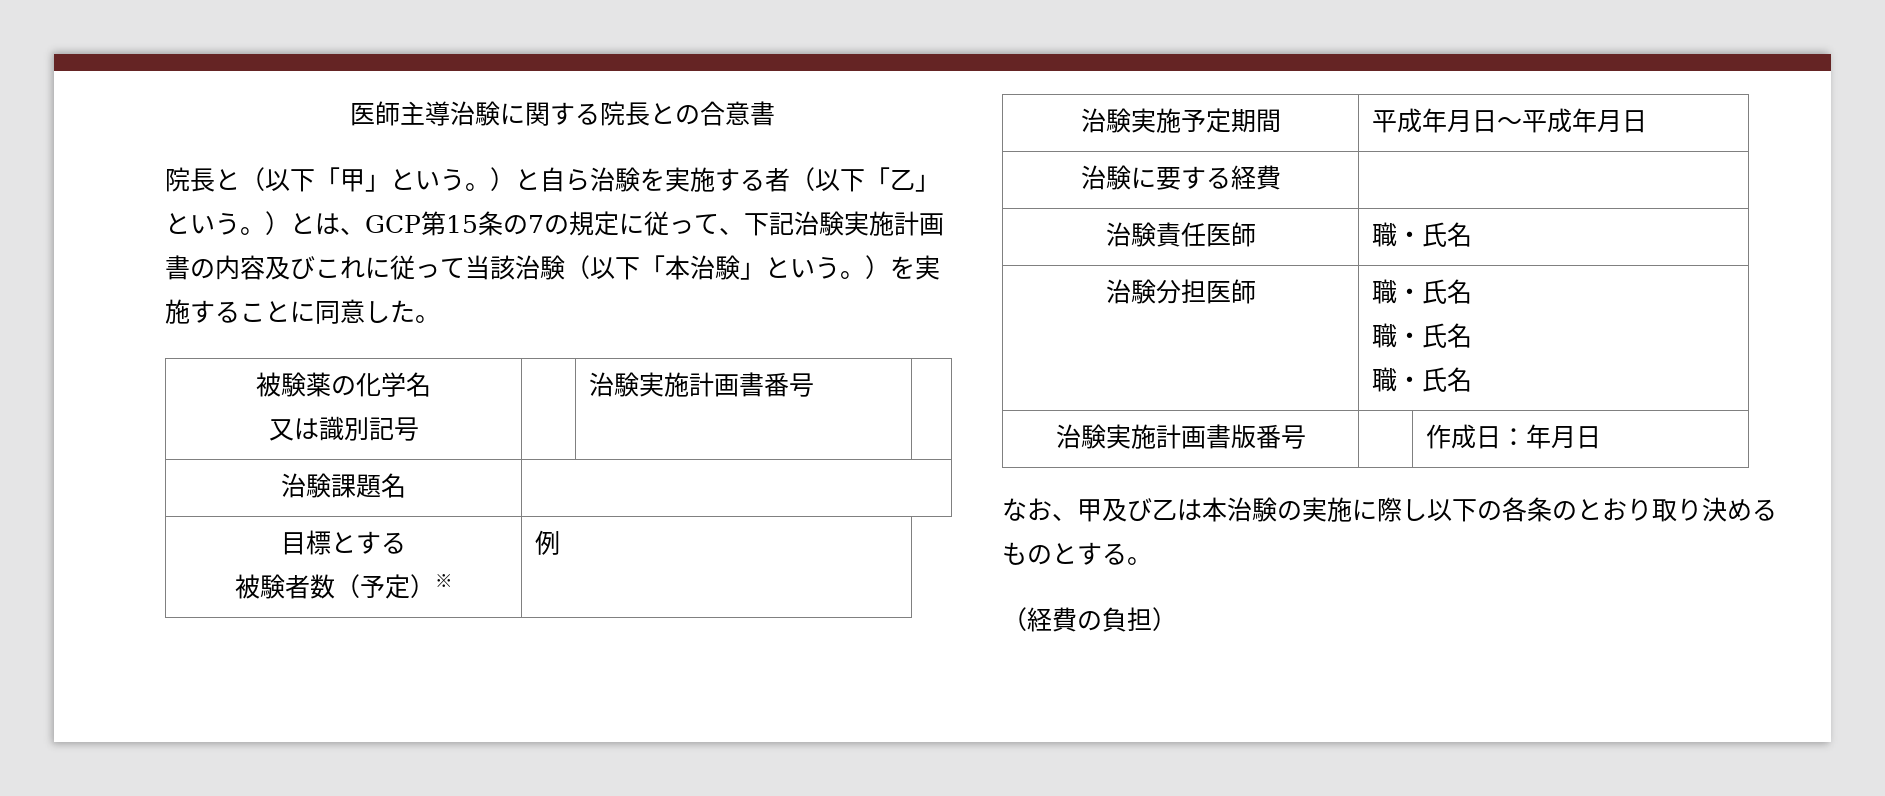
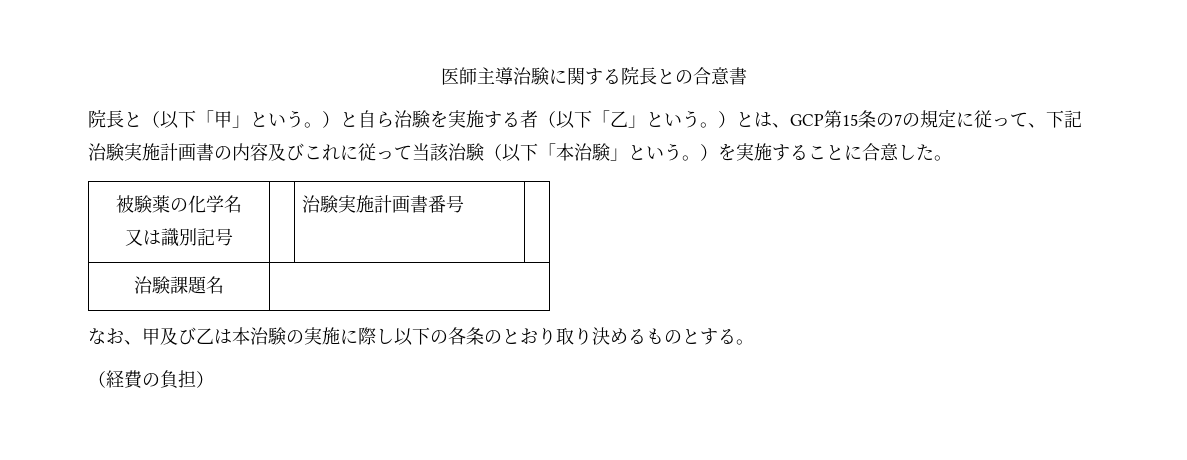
- 院長と（以下「甲」という。）と自ら治験を実施する者（以下「乙」という。）とは、GCP第15条の7の規定に従って、下記治験実施計画書の内容及びこれに従って当該治験（以下「本治験」という。）を実施することに同意した。
+ 院長と（以下「甲」という。）と自ら治験を実施する者（以下「乙」という。）とは、GCP第15条の7の規定に従って、下記治験実施計画書の内容及びこれに従って当該治験（以下「本治験」という。）を実施することに合意した。
- 目標とする
- 被験者数（予定）※ | 例
- 治験実施予定期間 | 平成年月日～平成年月日
- 治験に要する経費 |
- 治験責任医師 | 職・氏名
- 治験分担医師 | 職・氏名
- 職・氏名
- 職・氏名
- 治験実施計画書版番号 | | 作成日：年月日

